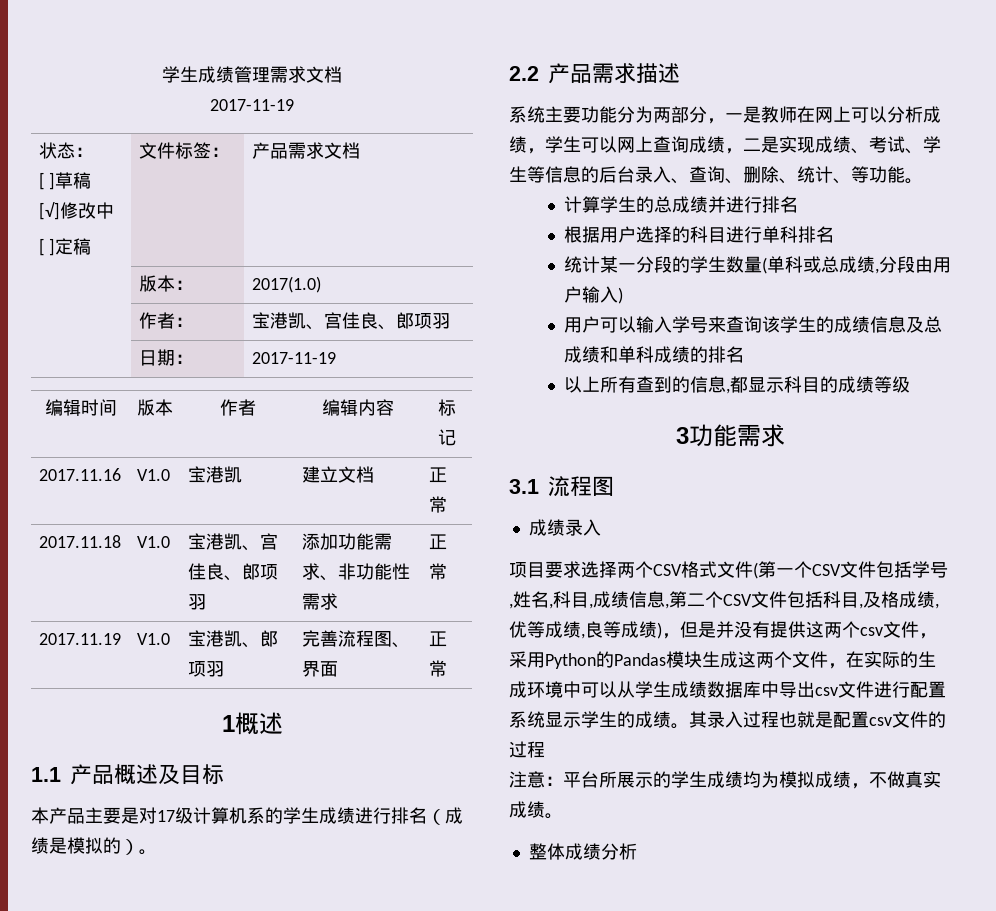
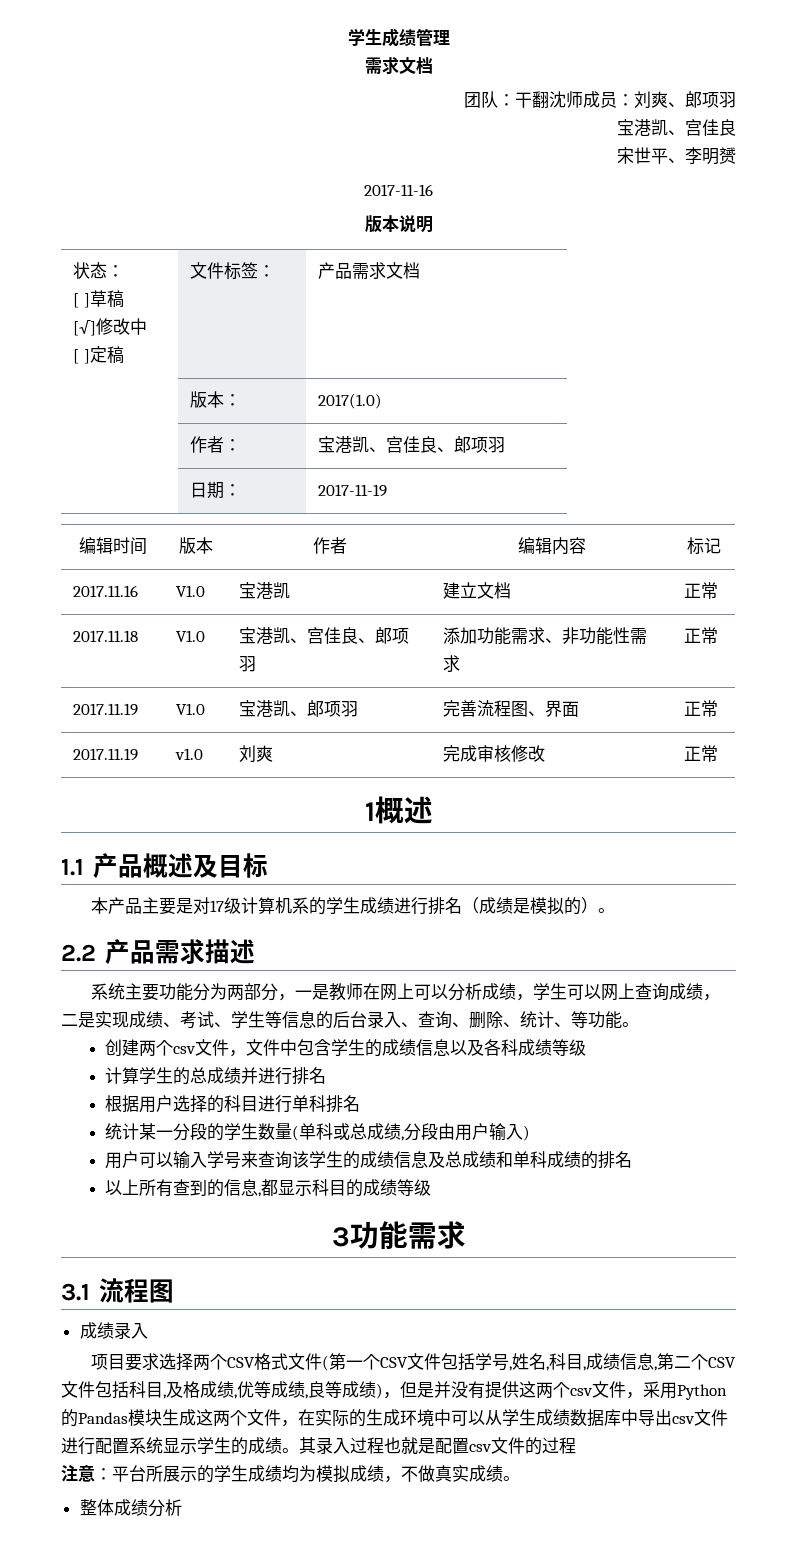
- 学生成绩管理需求文档
- 2017-11-19
+ 学生成绩管理
+ 需求文档
+ 团队：干翻沈师成员：刘爽、郎项羽
+ 宝港凯、宫佳良
+ 宋世平、李明赟
+ 2017-11-16
+ 版本说明
+ 2017.11.19 | v1.0 | 刘爽 | 完成审核修改 | 正常
+ 创建两个csv文件，文件中包含学生的成绩信息以及各科成绩等级

